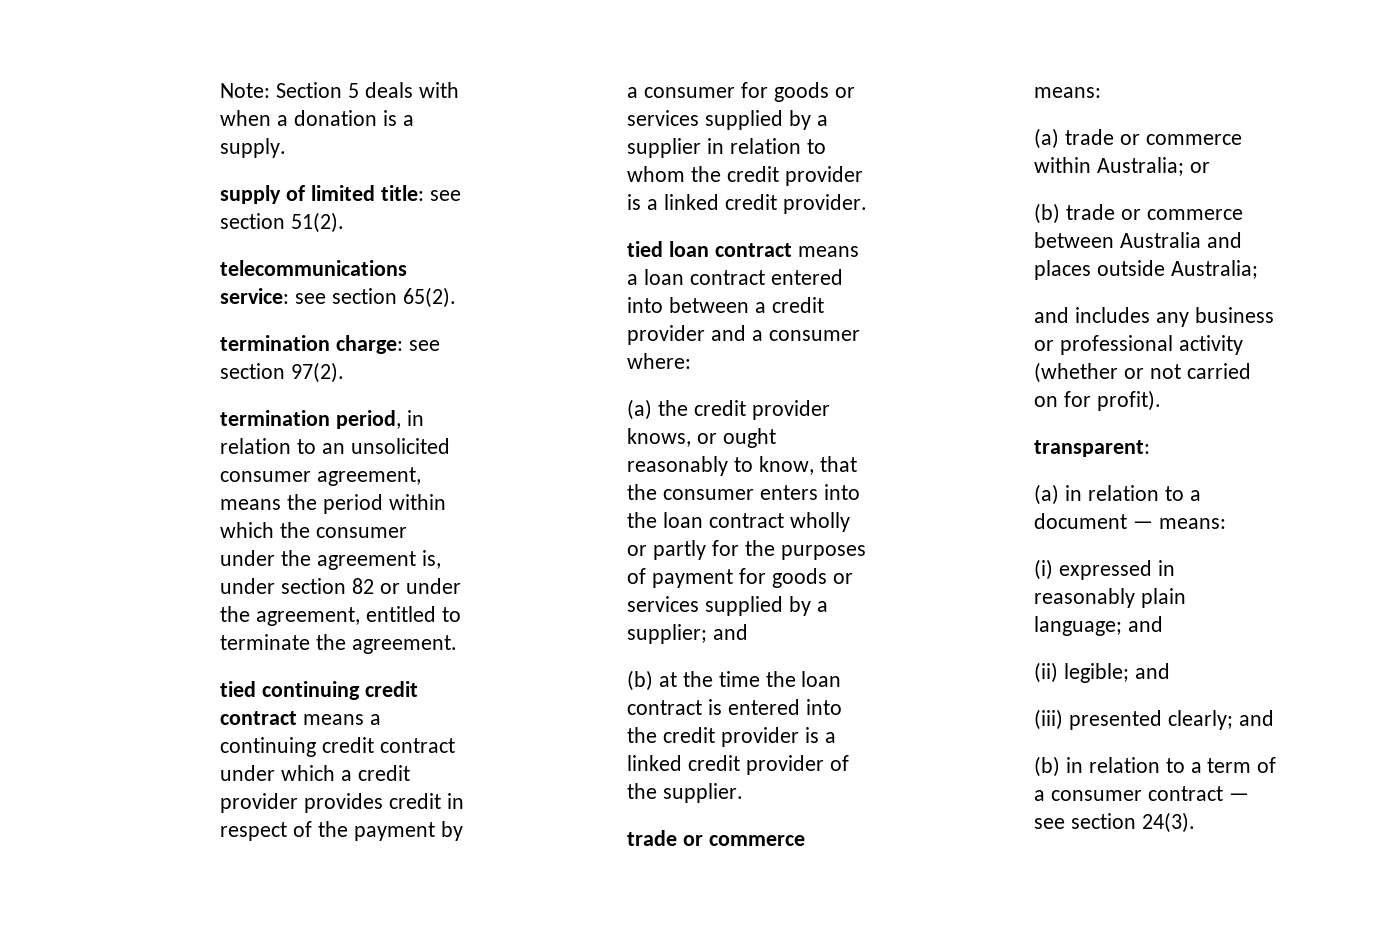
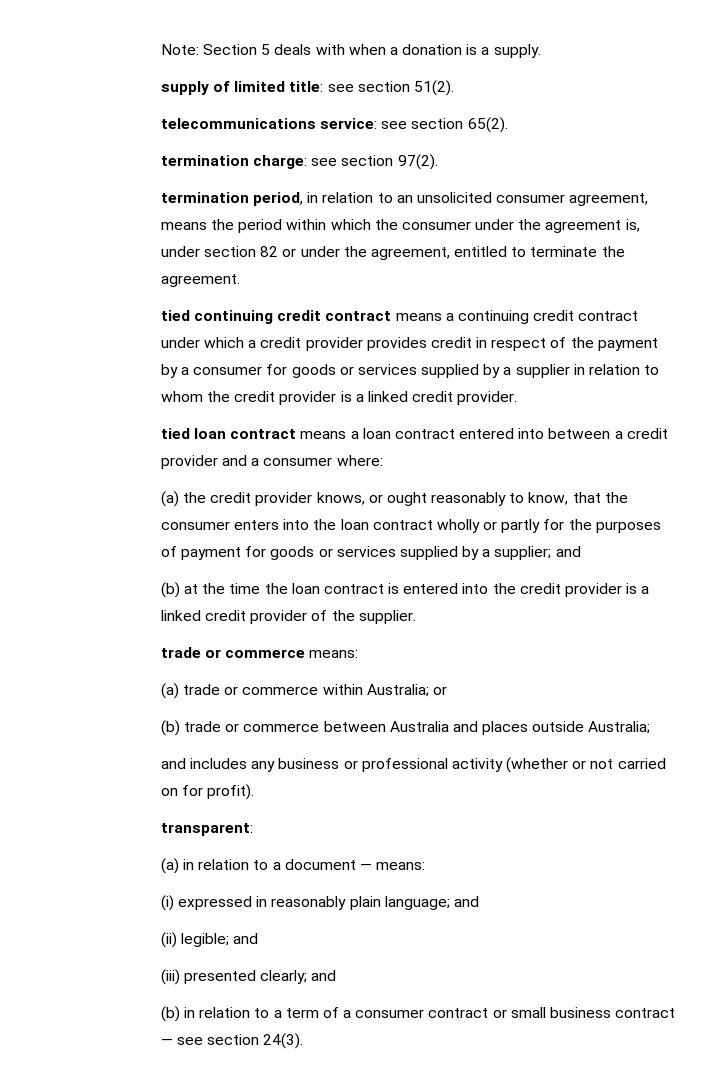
- (b) in relation to a term of a consumer contract — see section 24(3).
+ (b) in relation to a term of a consumer contract or small business contract — see section 24(3).

